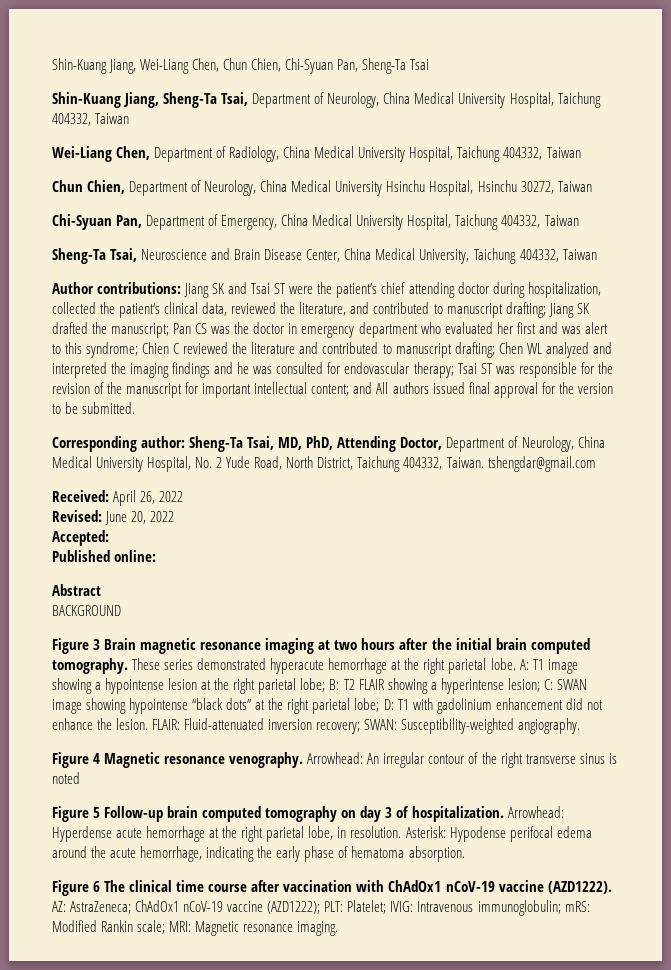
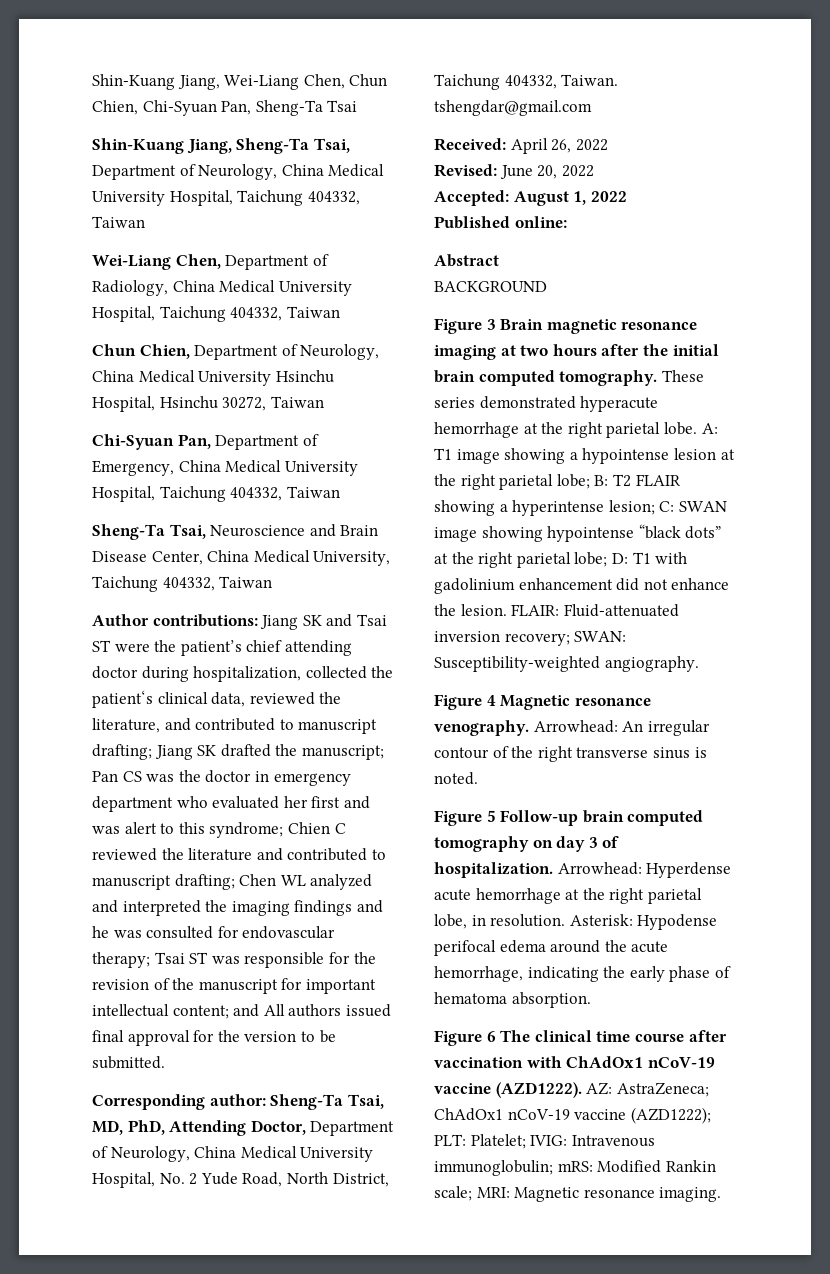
- Accepted:
+ Accepted: August 1, 2022
- Arrowhead: An irregular contour of the right transverse sinus is noted
+ Arrowhead: An irregular contour of the right transverse sinus is noted.

